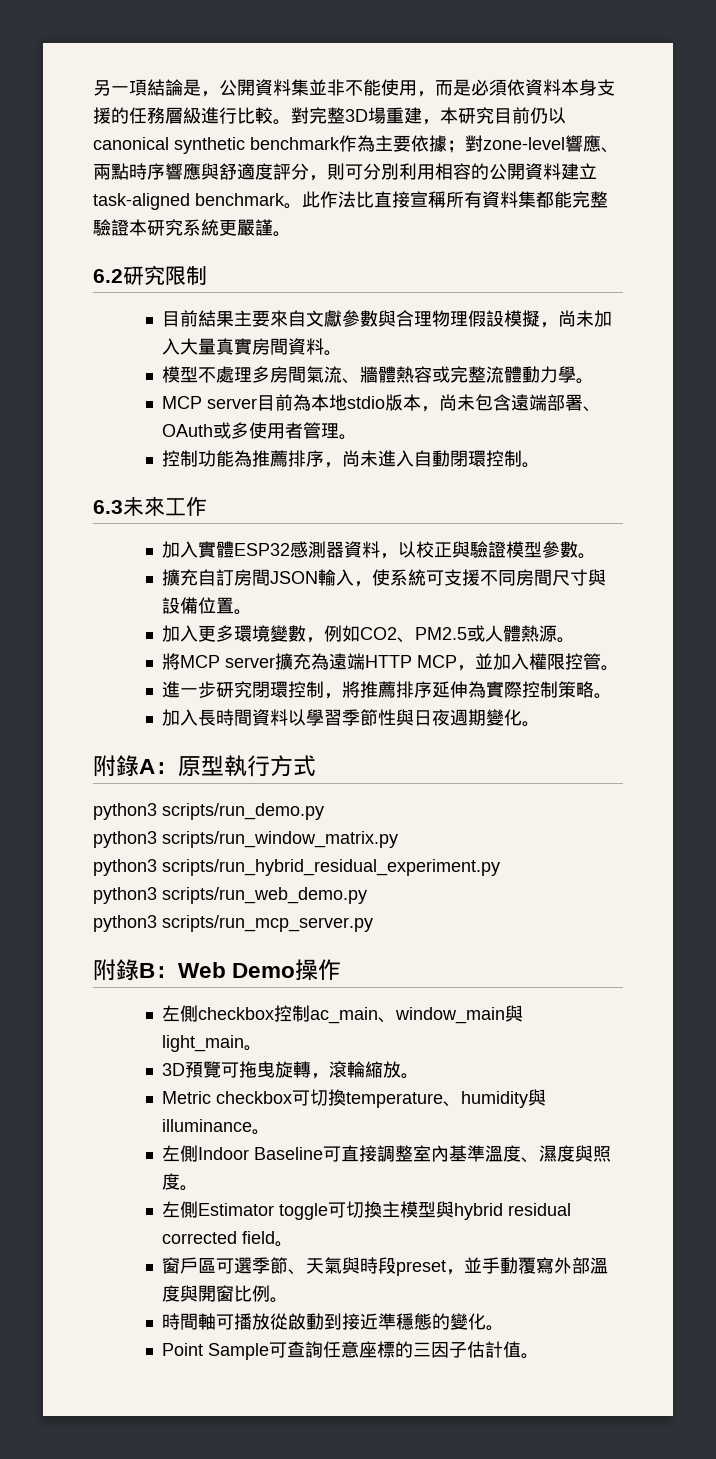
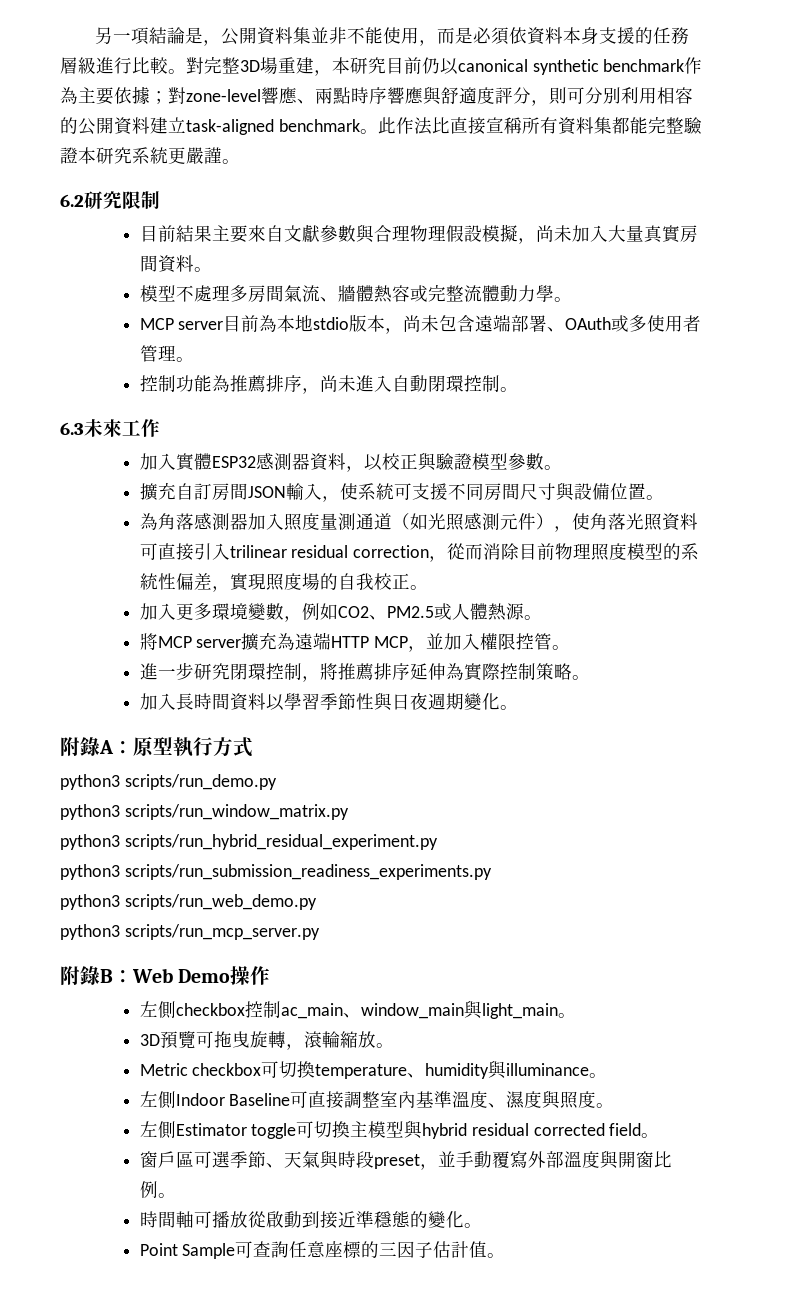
+ 為角落感測器加入照度量測通道（如光照感測元件），使角落光照資料可直接引入trilinear residual correction，從而消除目前物理照度模型的系統性偏差，實現照度場的自我校正。
+ python3 scripts/run_submission_readiness_experiments.py

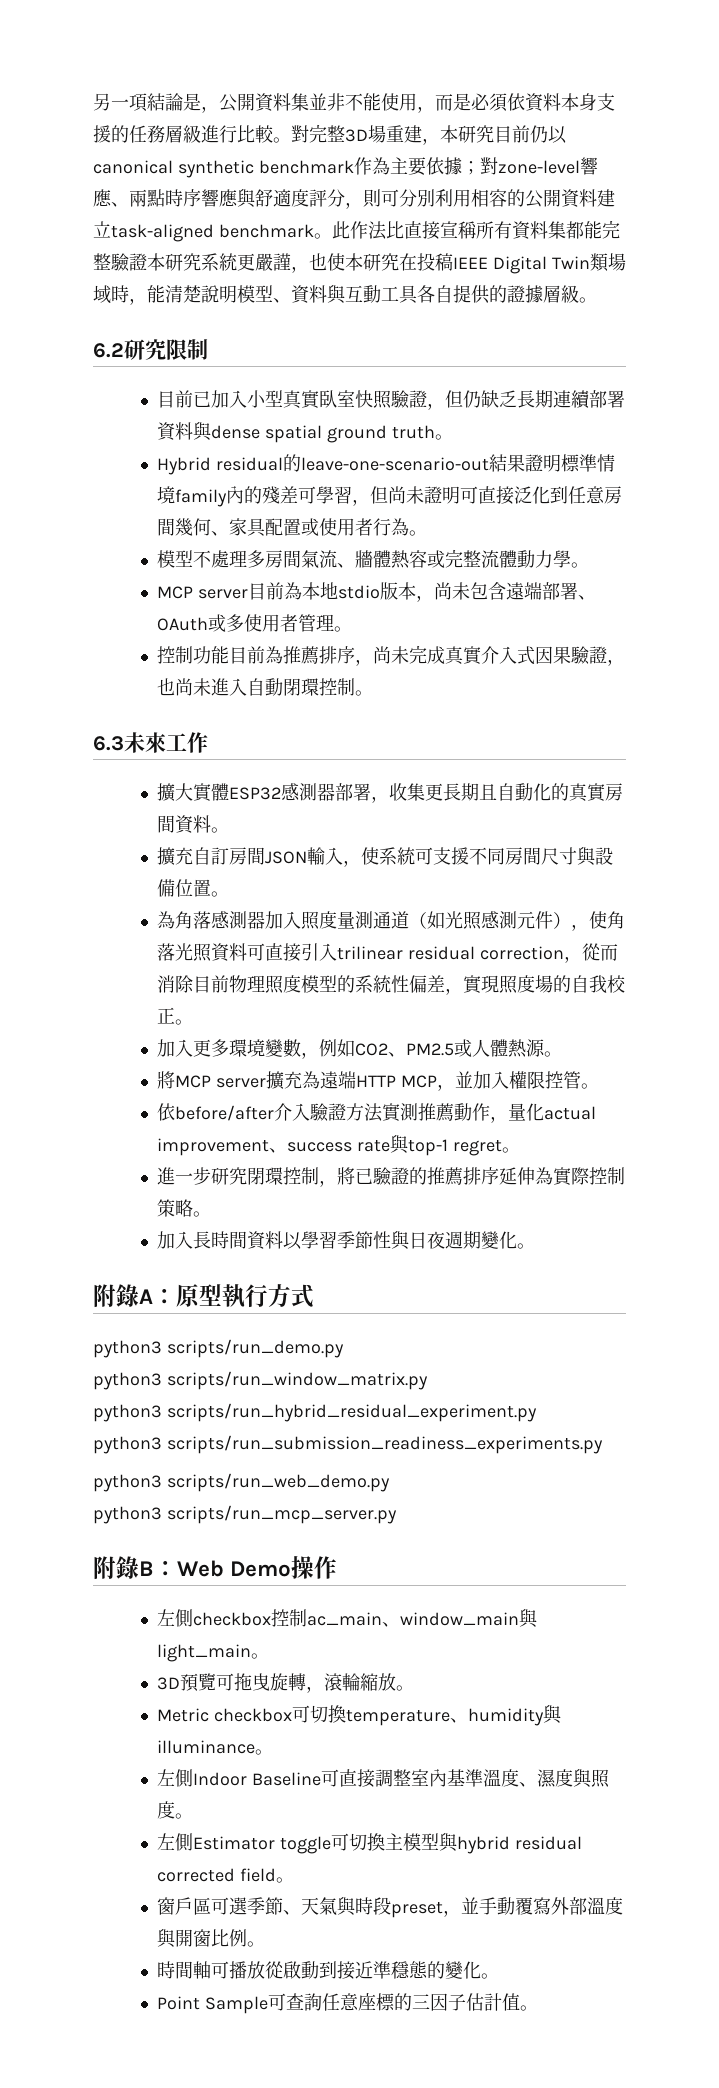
- 此作法比直接宣稱所有資料集都能完整驗證本研究系統更嚴謹。
+ 此作法比直接宣稱所有資料集都能完整驗證本研究系統更嚴謹，也使本研究在投稿IEEE Digital Twin類場域時，能清楚說明模型、資料與互動工具各自提供的證據層級。
- 目前結果主要來自文獻參數與合理物理假設模擬，尚未加入大量真實房間資料。
+ 目前已加入小型真實臥室快照驗證，但仍缺乏長期連續部署資料與dense spatial ground truth。
+ Hybrid residual的leave-one-scenario-out結果證明標準情境family內的殘差可學習，但尚未證明可直接泛化到任意房間幾何、家具配置或使用者行為。
- 控制功能為推薦排序，尚未進入自動閉環控制。
+ 控制功能目前為推薦排序，尚未完成真實介入式因果驗證，也尚未進入自動閉環控制。
- 加入實體ESP32感測器資料，以校正與驗證模型參數。
+ 擴大實體ESP32感測器部署，收集更長期且自動化的真實房間資料。
+ 依before/after介入驗證方法實測推薦動作，量化actual improvement、success rate與top-1 regret。
- 進一步研究閉環控制，將推薦排序延伸為實際控制策略。
+ 進一步研究閉環控制，將已驗證的推薦排序延伸為實際控制策略。

